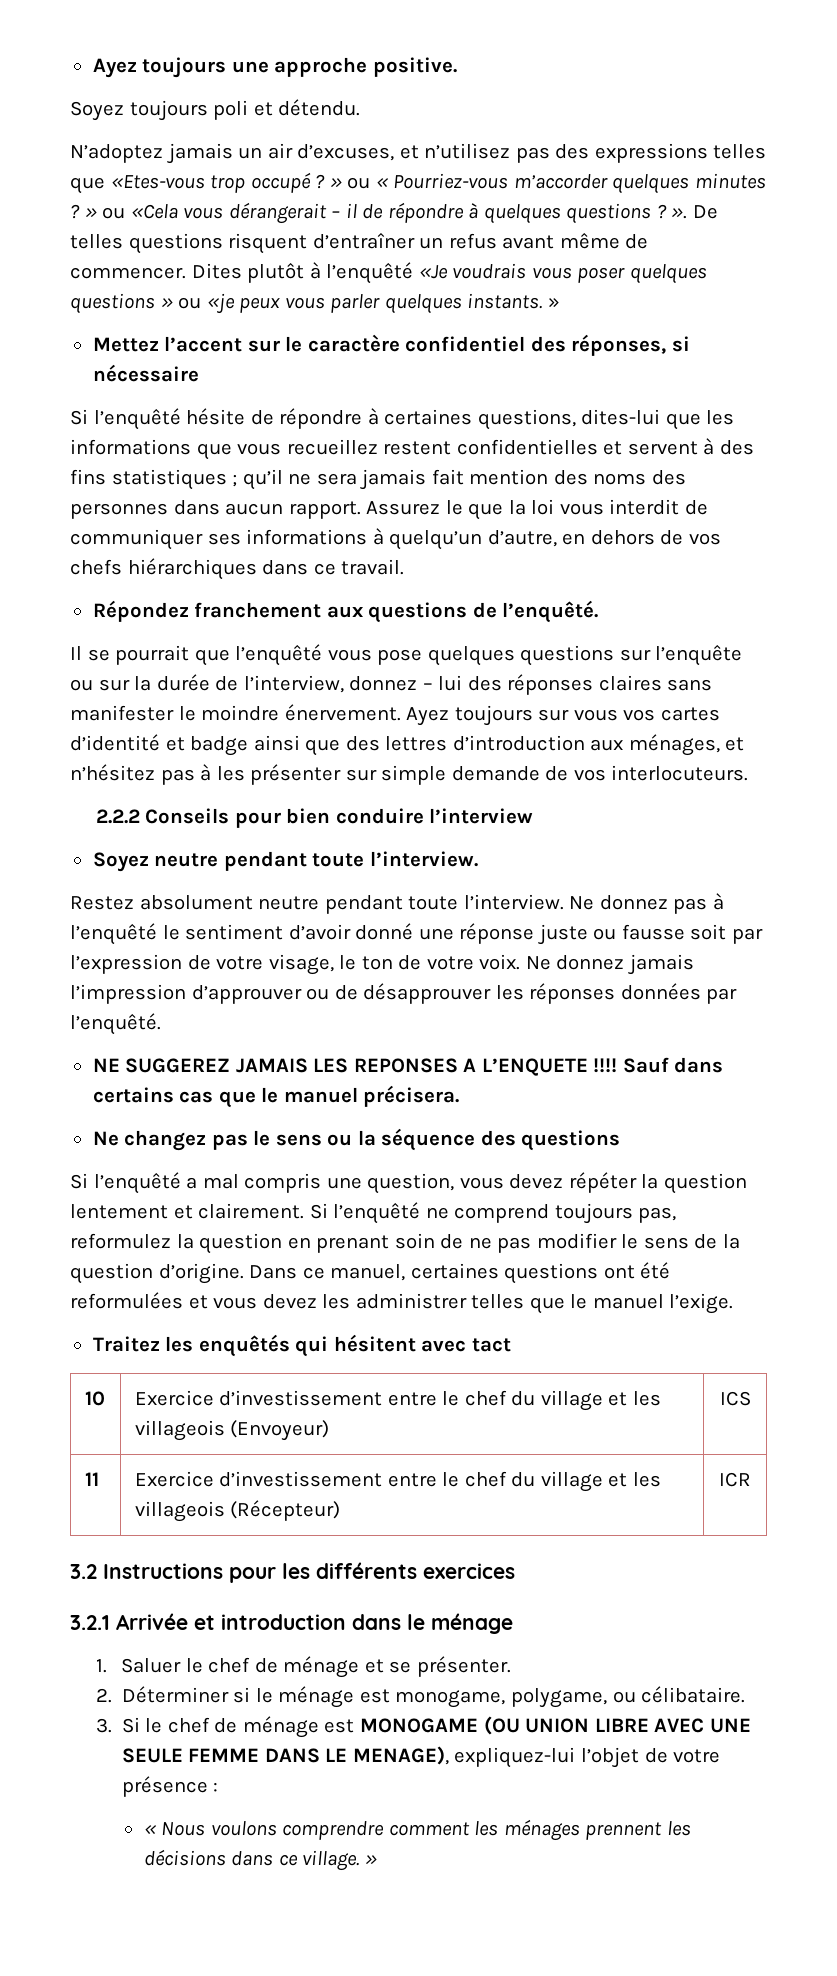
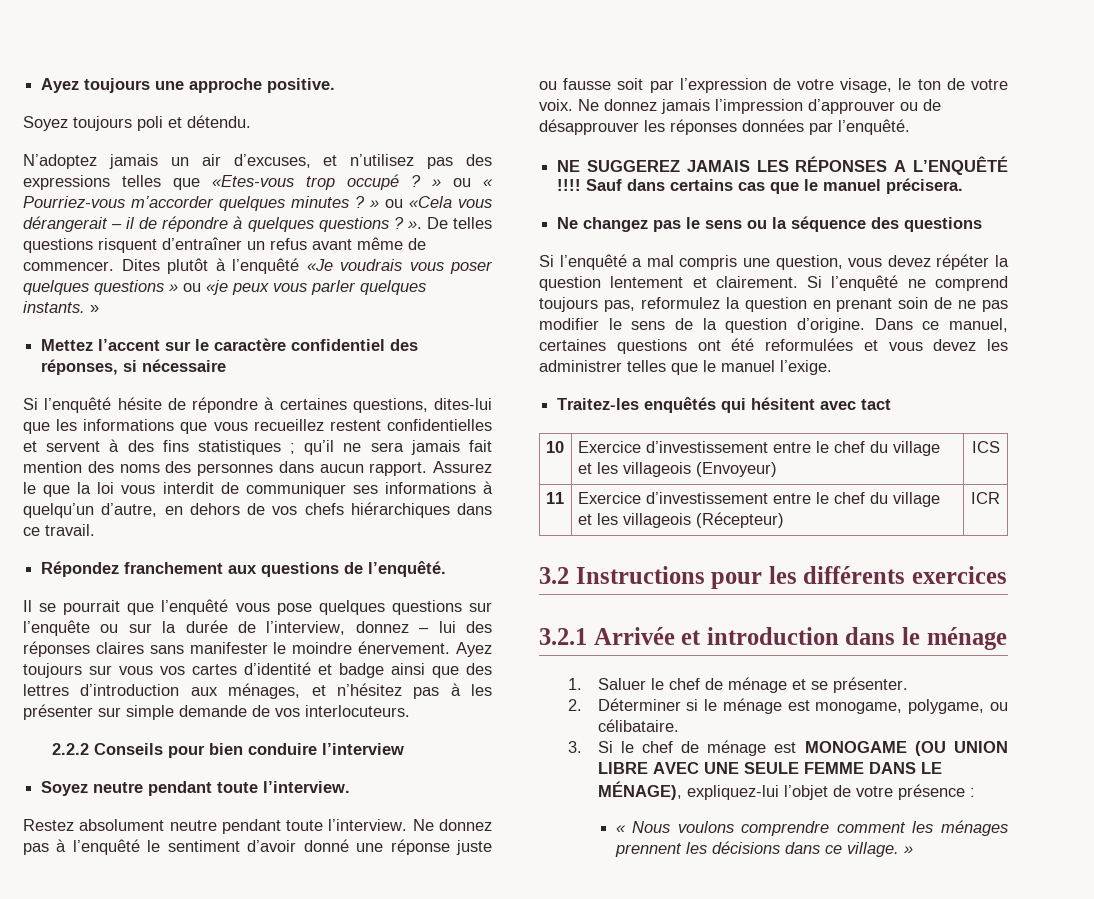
- NE SUGGEREZ JAMAIS LES REPONSES A L’ENQUETE !!!!
+ NE SUGGEREZ JAMAIS LES RÉPONSES A L’ENQUÊTÉ !!!!
- Traitez les enquêtés qui hésitent avec tact
+ Traitez-les enquêtés qui hésitent avec tact
- 3. Si le chef de ménage est MONOGAME (OU UNION LIBRE AVEC UNE SEULE FEMME DANS LE MENAGE), expliquez-lui l’objet de votre présence :
+ 3. Si le chef de ménage est MONOGAME (OU UNION LIBRE AVEC UNE SEULE FEMME DANS LE MÉNAGE), expliquez-lui l’objet de votre présence :

